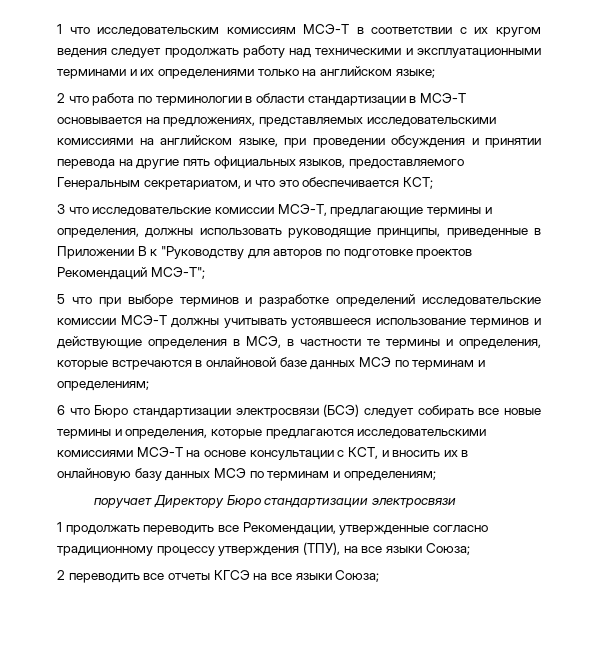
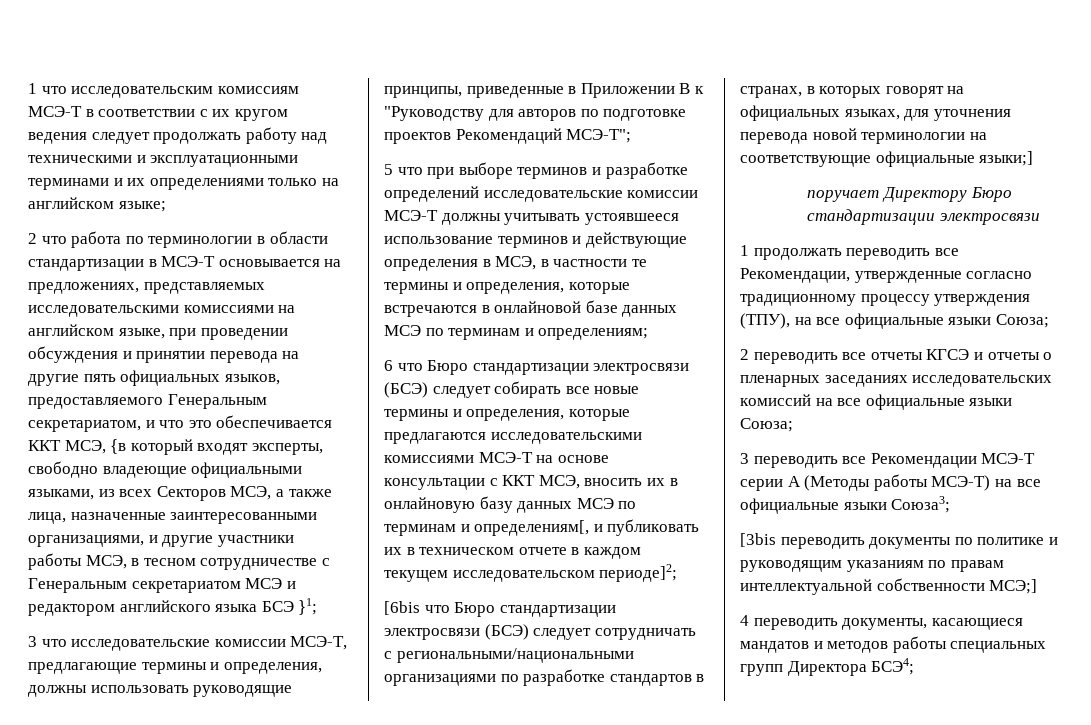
- 2 что работа по терминологии в области стандартизации в МСЭ-Т основывается на предложениях, представляемых исследовательскими комиссиями на английском языке, при проведении обсуждения и принятии перевода на другие пять официальных языков, предоставляемого Генеральным секретариатом, и что это обеспечивается КСТ;
+ 2 что работа по терминологии в области стандартизации в МСЭ-Т основывается на предложениях, представляемых исследовательскими комиссиями на английском языке, при проведении обсуждения и принятии перевода на другие пять официальных языков, предоставляемого Генеральным секретариатом, и что это обеспечивается ККТ МСЭ, {в который входят эксперты, свободно владеющие официальными языками, из всех Секторов МСЭ, а также лица, назначенные заинтересованными организациями, и другие участники работы МСЭ, в тесном сотрудничестве с Генеральным секретариатом МСЭ и редактором английского языка БСЭ }1;
- 6 что Бюро стандартизации электросвязи (БСЭ) следует собирать все новые термины и определения, которые предлагаются исследовательскими комиссиями МСЭ-Т на основе консультации с КСТ, и вносить их в онлайновую базу данных МСЭ по терминам и определениям;
+ 6 что Бюро стандартизации электросвязи (БСЭ) следует собирать все новые термины и определения, которые предлагаются исследовательскими комиссиями МСЭ-Т на основе консультации с ККТ МСЭ, вносить их в онлайновую базу данных МСЭ по терминам и определениям[, и публиковать их в техническом отчете в каждом текущем исследовательском периоде]2;
+ [6bis что Бюро стандартизации электросвязи (БСЭ) следует сотрудничать с региональными/национальными организациями по разработке стандартов в странах, в которых говорят на официальных языках, для уточнения перевода новой терминологии на соответствующие официальные языки;]
- 1 продолжать переводить все Рекомендации, утвержденные согласно традиционному процессу утверждения (ТПУ), на все языки Союза;
+ 1 продолжать переводить все Рекомендации, утвержденные согласно традиционному процессу утверждения (ТПУ), на все официальные языки Союза;
- 2 переводить все отчеты КГСЭ на все языки Союза;
+ 2 переводить все отчеты КГСЭ и отчеты о пленарных заседаниях исследовательских комиссий на все официальные языки Союза;
+ 3 переводить все Рекомендации МСЭ-Т серии А (Методы работы МСЭ-Т) на все официальные языки Союза3;
+ [3bis переводить документы по политике и руководящим указаниям по правам интеллектуальной собственности МСЭ;]
+ 4 переводить документы, касающиеся мандатов и методов работы специальных групп Директора БСЭ4;

